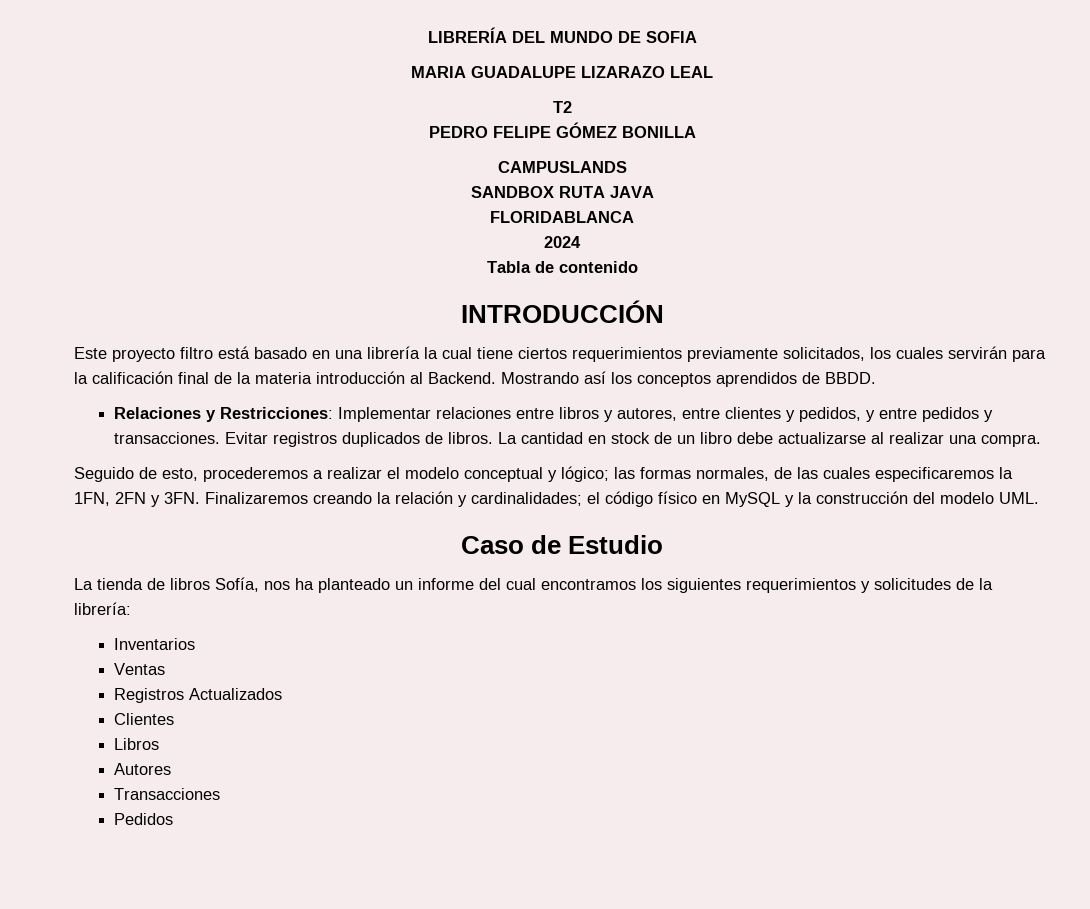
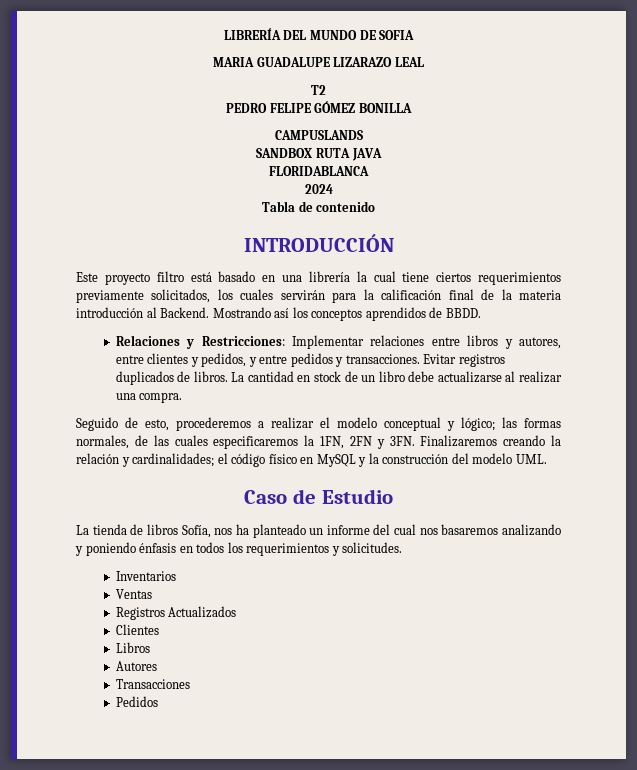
- La tienda de libros Sofía, nos ha planteado un informe del cual encontramos los siguientes requerimientos y solicitudes de la librería:
+ La tienda de libros Sofía, nos ha planteado un informe del cual nos basaremos analizando y poniendo énfasis en todos los requerimientos y solicitudes.

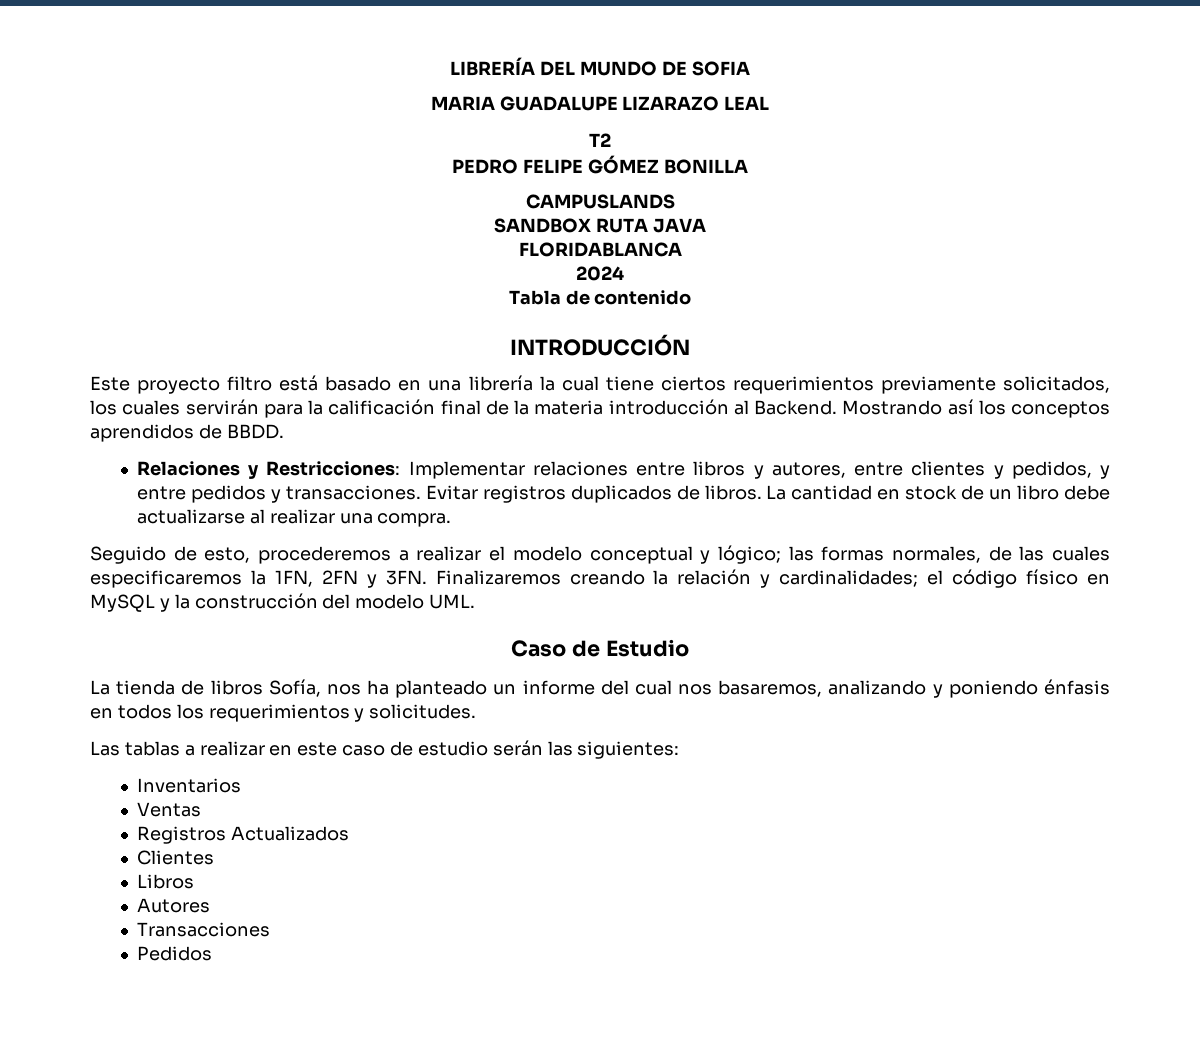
- La tienda de libros Sofía, nos ha planteado un informe del cual nos basaremos analizando y poniendo énfasis en todos los requerimientos y solicitudes.
+ La tienda de libros Sofía, nos ha planteado un informe del cual nos basaremos, analizando y poniendo énfasis en todos los requerimientos y solicitudes.
+ Las tablas a realizar en este caso de estudio serán las siguientes:

